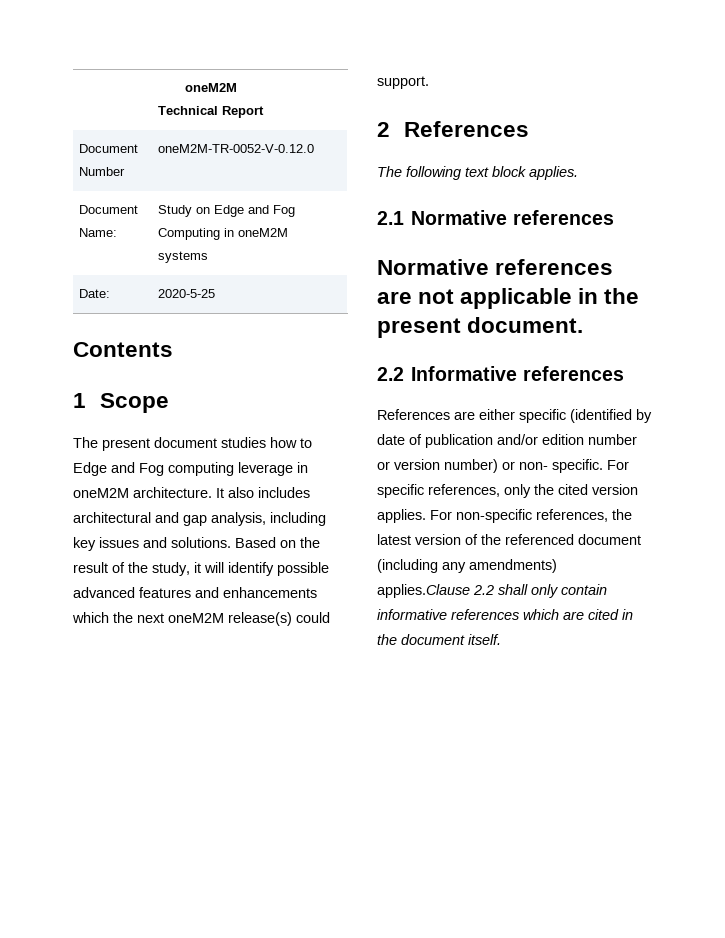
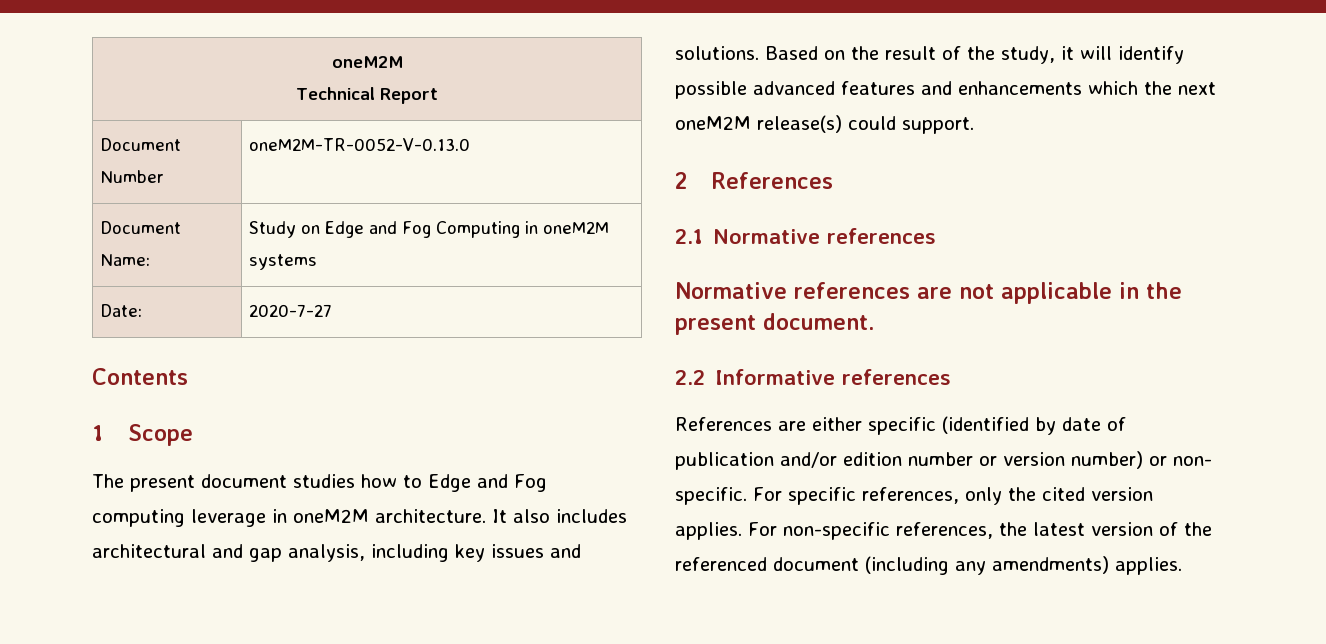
- Document Number | oneM2M-TR-0052-V-0.12.0
+ Document Number | oneM2M-TR-0052-V-0.13.0
- Date: | 2020-5-25
+ Date: | 2020-7-27
- The following text block applies.
- For non-specific references, the latest version of the referenced document (including any amendments) applies.Clause 2.2 shall only contain informative references which are cited in the document itself.
+ For non-specific references, the latest version of the referenced document (including any amendments) applies.

